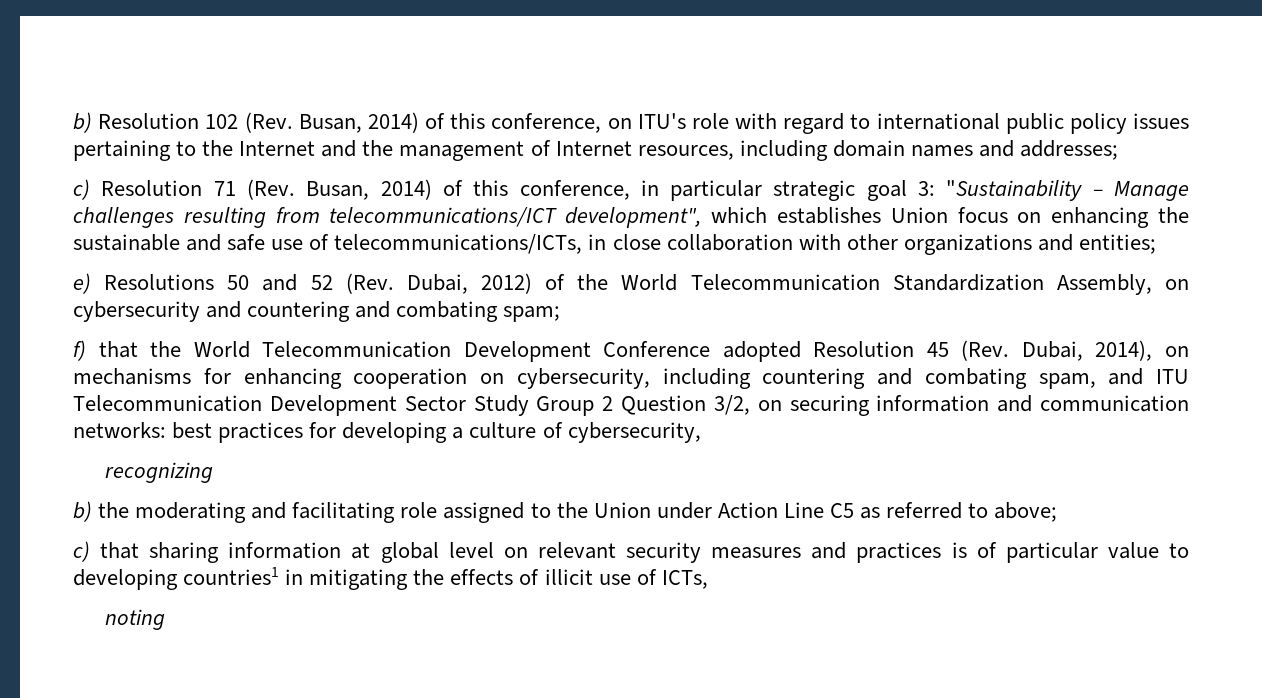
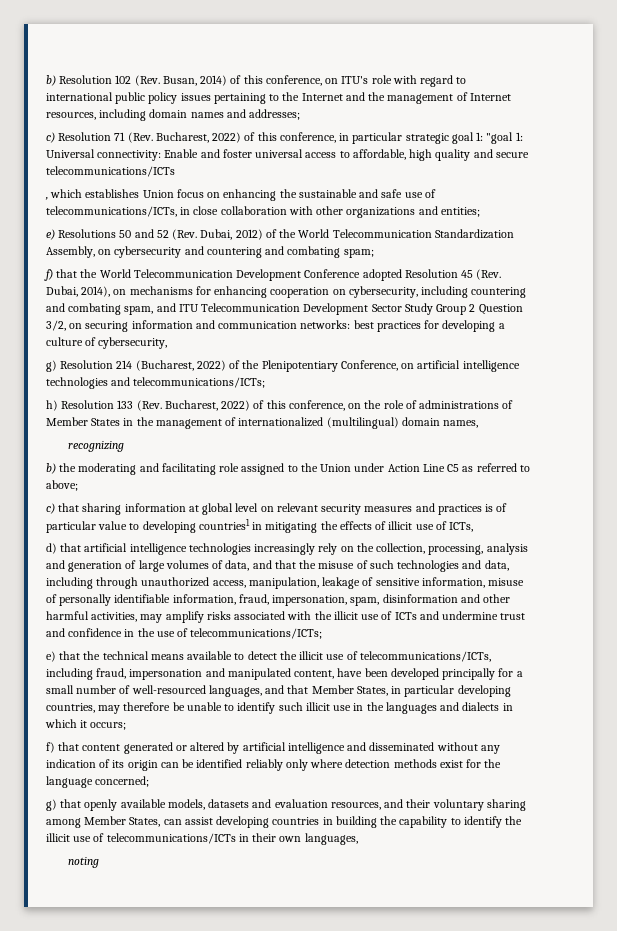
- c) Resolution 71 (Rev. Busan, 2014) of this conference, in particular strategic goal 3: "Sustainability – Manage challenges resulting from telecommunications/ICT development", which establishes Union focus on enhancing the sustainable and safe use of telecommunications/ICTs, in close collaboration with other organizations and entities;
+ c) Resolution 71 (Rev. Bucharest, 2022) of this conference, in particular strategic goal 1: "goal 1: Universal connectivity: Enable and foster universal access to affordable, high quality and secure telecommunications/ICTs
+ , which establishes Union focus on enhancing the sustainable and safe use of telecommunications/ICTs, in close collaboration with other organizations and entities;
+ g) Resolution 214 (Bucharest, 2022) of the Plenipotentiary Conference, on artificial intelligence technologies and telecommunications/ICTs;
+ h) Resolution 133 (Rev. Bucharest, 2022) of this conference, on the role of administrations of Member States in the management of internationalized (multilingual) domain names,
+ d) that artificial intelligence technologies increasingly rely on the collection, processing, analysis and generation of large volumes of data, and that the misuse of such technologies and data, including through unauthorized access, manipulation, leakage of sensitive information, misuse of personally identifiable information, fraud, impersonation, spam, disinformation and other harmful activities, may amplify risks associated with the illicit use of ICTs and undermine trust and confidence in the use of telecommunications/ICTs;
+ e) that the technical means available to detect the illicit use of telecommunications/ICTs, including fraud, impersonation and manipulated content, have been developed principally for a small number of well-resourced languages, and that Member States, in particular developing countries, may therefore be unable to identify such illicit use in the languages and dialects in which it occurs;
+ f) that content generated or altered by artificial intelligence and disseminated without any indication of its origin can be identified reliably only where detection methods exist for the language concerned;
+ g) that openly available models, datasets and evaluation resources, and their voluntary sharing among Member States, can assist developing countries in building the capability to identify the illicit use of telecommunications/ICTs in their own languages,

